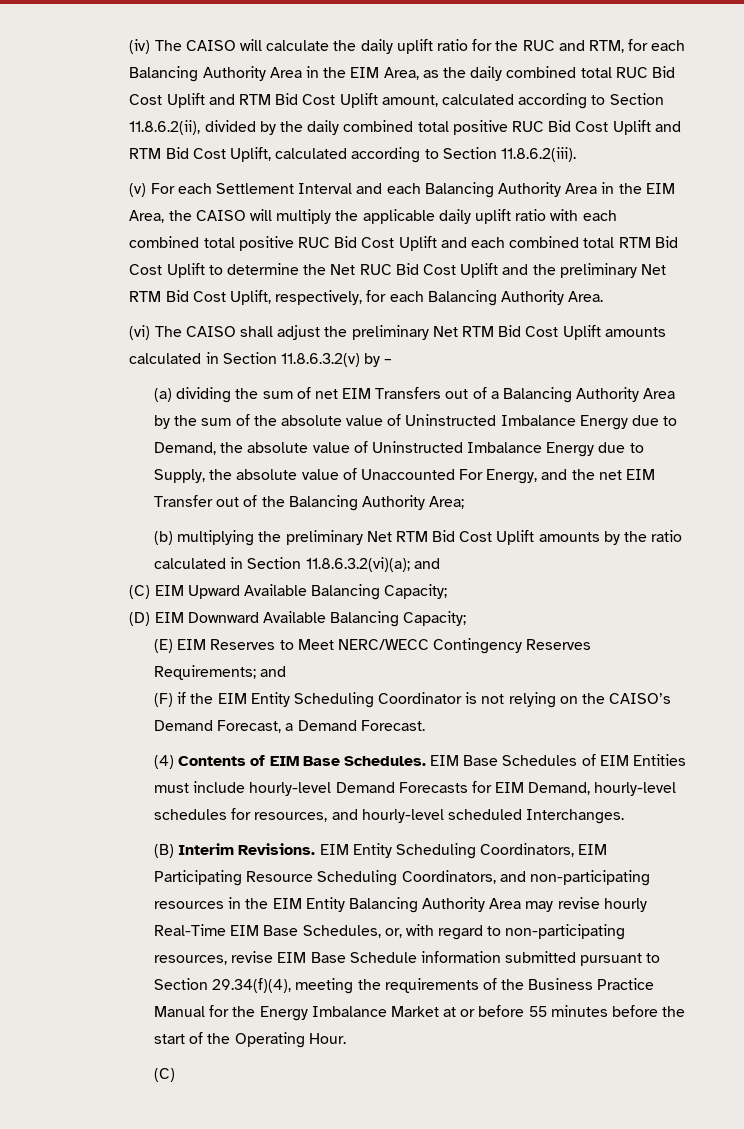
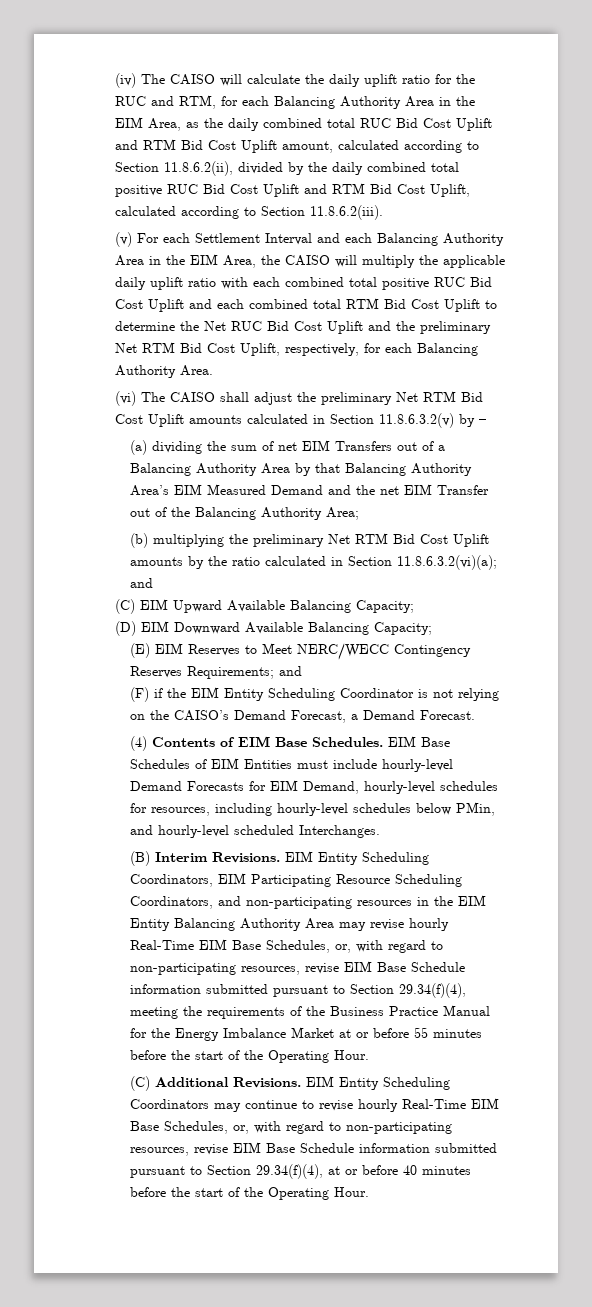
- (a) dividing the sum of net EIM Transfers out of a Balancing Authority Area by the sum of the absolute value of Uninstructed Imbalance Energy due to Demand, the absolute value of Uninstructed Imbalance Energy due to Supply, the absolute value of Unaccounted For Energy, and the net EIM Transfer out of the Balancing Authority Area;
+ (a) dividing the sum of net EIM Transfers out of a Balancing Authority Area by that Balancing Authority Area’s EIM Measured Demand and the net EIM Transfer out of the Balancing Authority Area;
- EIM Base Schedules of EIM Entities must include hourly-level Demand Forecasts for EIM Demand, hourly-level schedules for resources, and hourly-level scheduled Interchanges.
+ EIM Base Schedules of EIM Entities must include hourly-level Demand Forecasts for EIM Demand, hourly-level schedules for resources, including hourly-level schedules below PMin, and hourly-level scheduled Interchanges.
  EIM Entity Scheduling Coordinators, EIM Participating Resource Scheduling Coordinators, and non-participating resources in the EIM Entity Balancing Authority Area may revise hourly Real-Time EIM Base Schedules, or, with regard to non-participating resources, revise EIM Base Schedule information submitted pursuant to Section 29.34(f)(4), meeting the requirements of the Business Practice Manual for the Energy Imbalance Market at or before 55 minutes before the start of the Operating Hour.
- (C)
+ (C) Additional Revisions. EIM Entity Scheduling Coordinators may continue to revise hourly Real-Time EIM Base Schedules, or, with regard to non-participating resources, revise EIM Base Schedule information submitted pursuant to Section 29.34(f)(4), at or before 40 minutes before the start of the Operating Hour.

